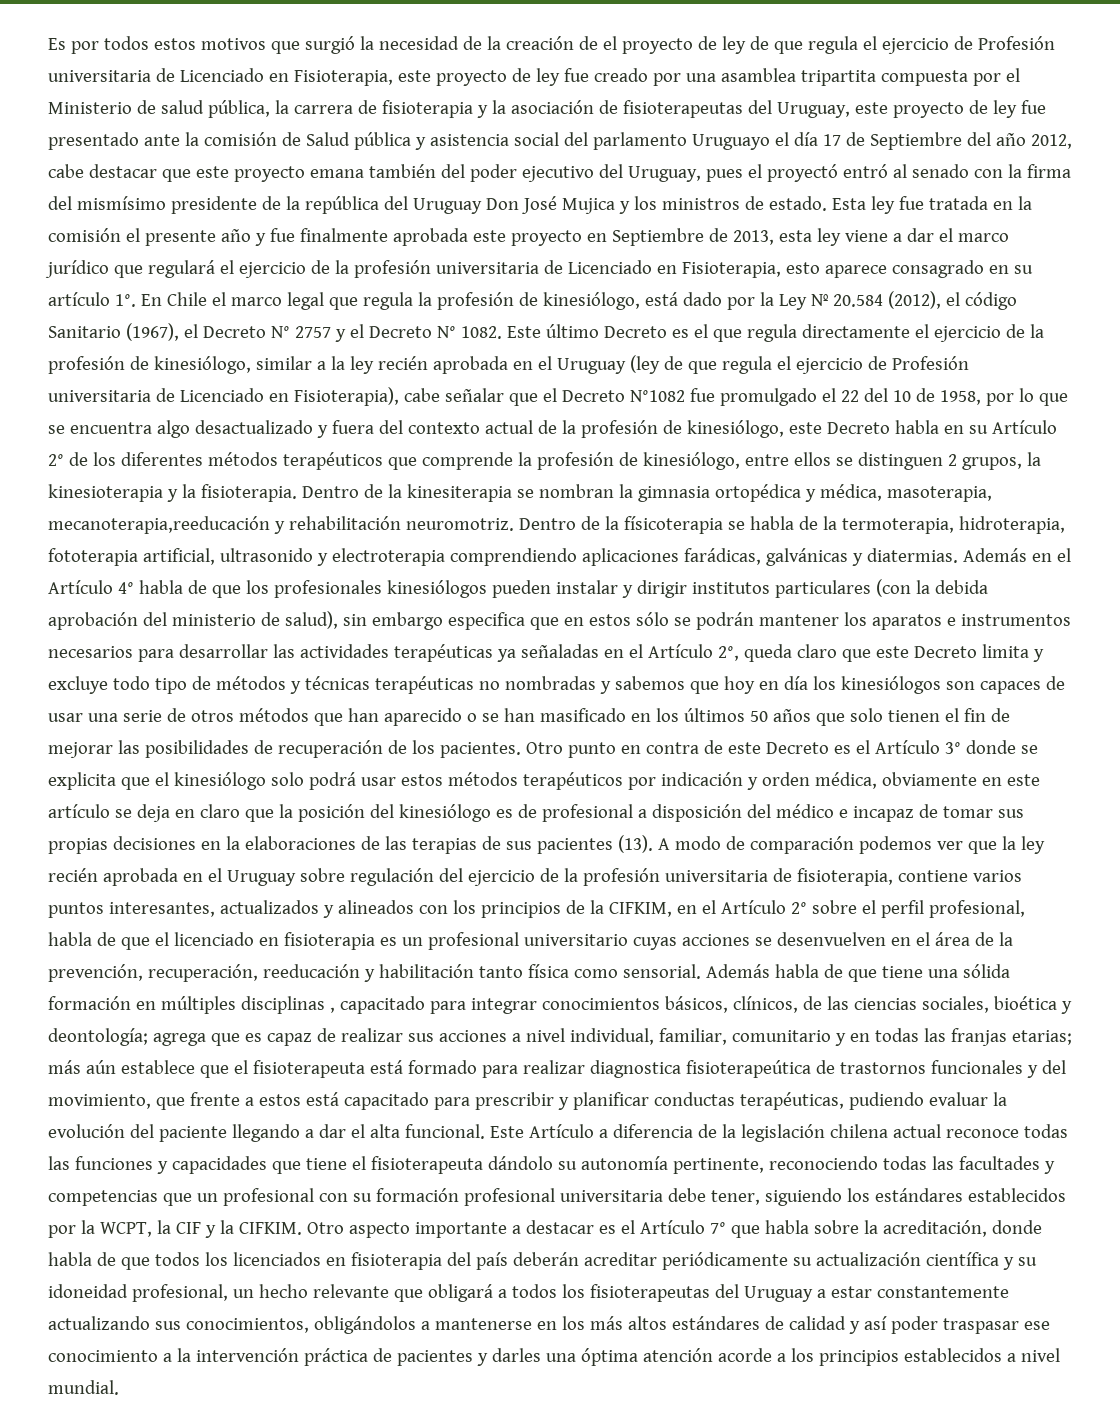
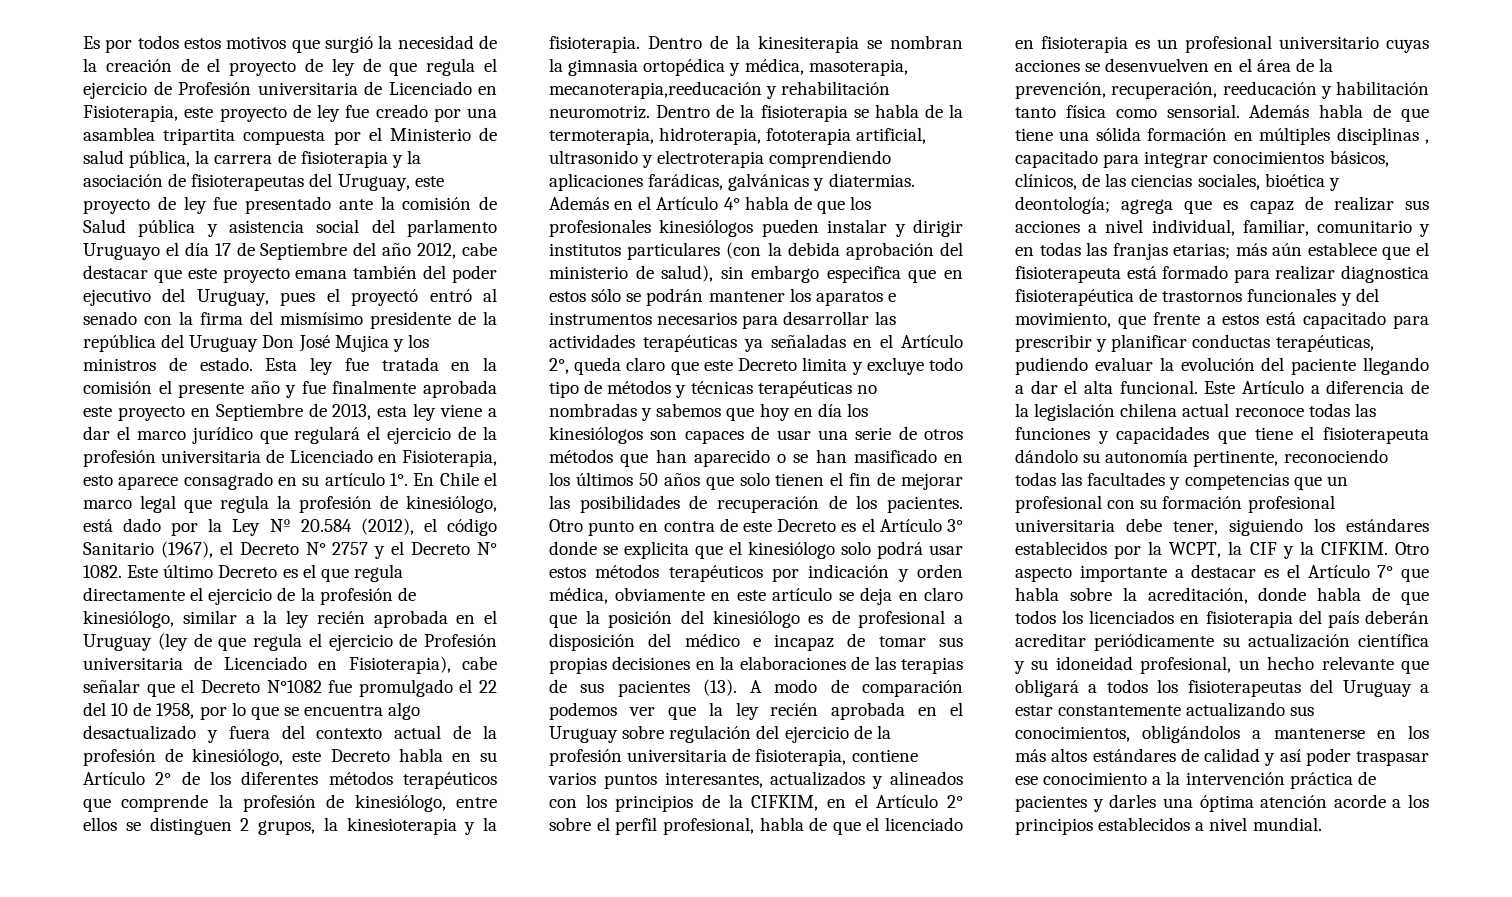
- Dentro de la físicoterapia se habla de la termoterapia, hidroterapia, fototerapia artificial, ultrasonido y electroterapia comprendiendo aplicaciones farádicas, galvánicas y diatermias.
+ Dentro de la fisioterapia se habla de la termoterapia, hidroterapia, fototerapia artificial, ultrasonido y electroterapia comprendiendo aplicaciones farádicas, galvánicas y diatermias.
- más aún establece que el fisioterapeuta está formado para realizar diagnostica fisioterapeútica de trastornos funcionales y del movimiento, que frente a estos está capacitado para prescribir y planificar conductas terapéuticas, pudiendo evaluar la evolución del paciente llegando a dar el alta funcional.
+ más aún establece que el fisioterapeuta está formado para realizar diagnostica fisioterapéutica de trastornos funcionales y del movimiento, que frente a estos está capacitado para prescribir y planificar conductas terapéuticas, pudiendo evaluar la evolución del paciente llegando a dar el alta funcional.

